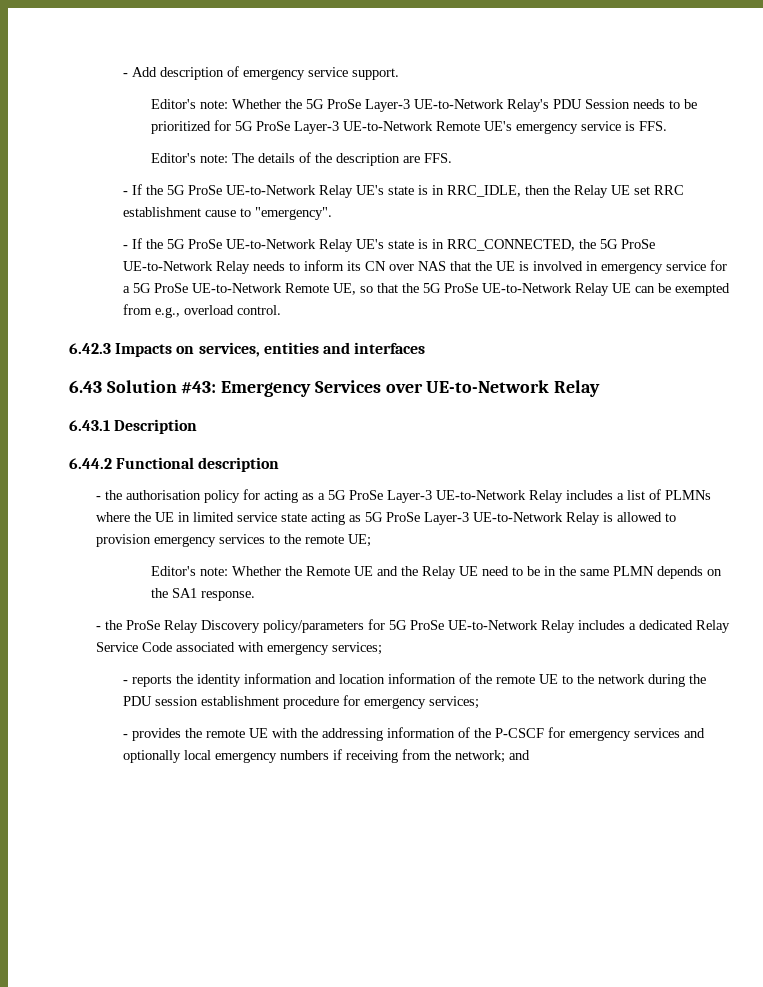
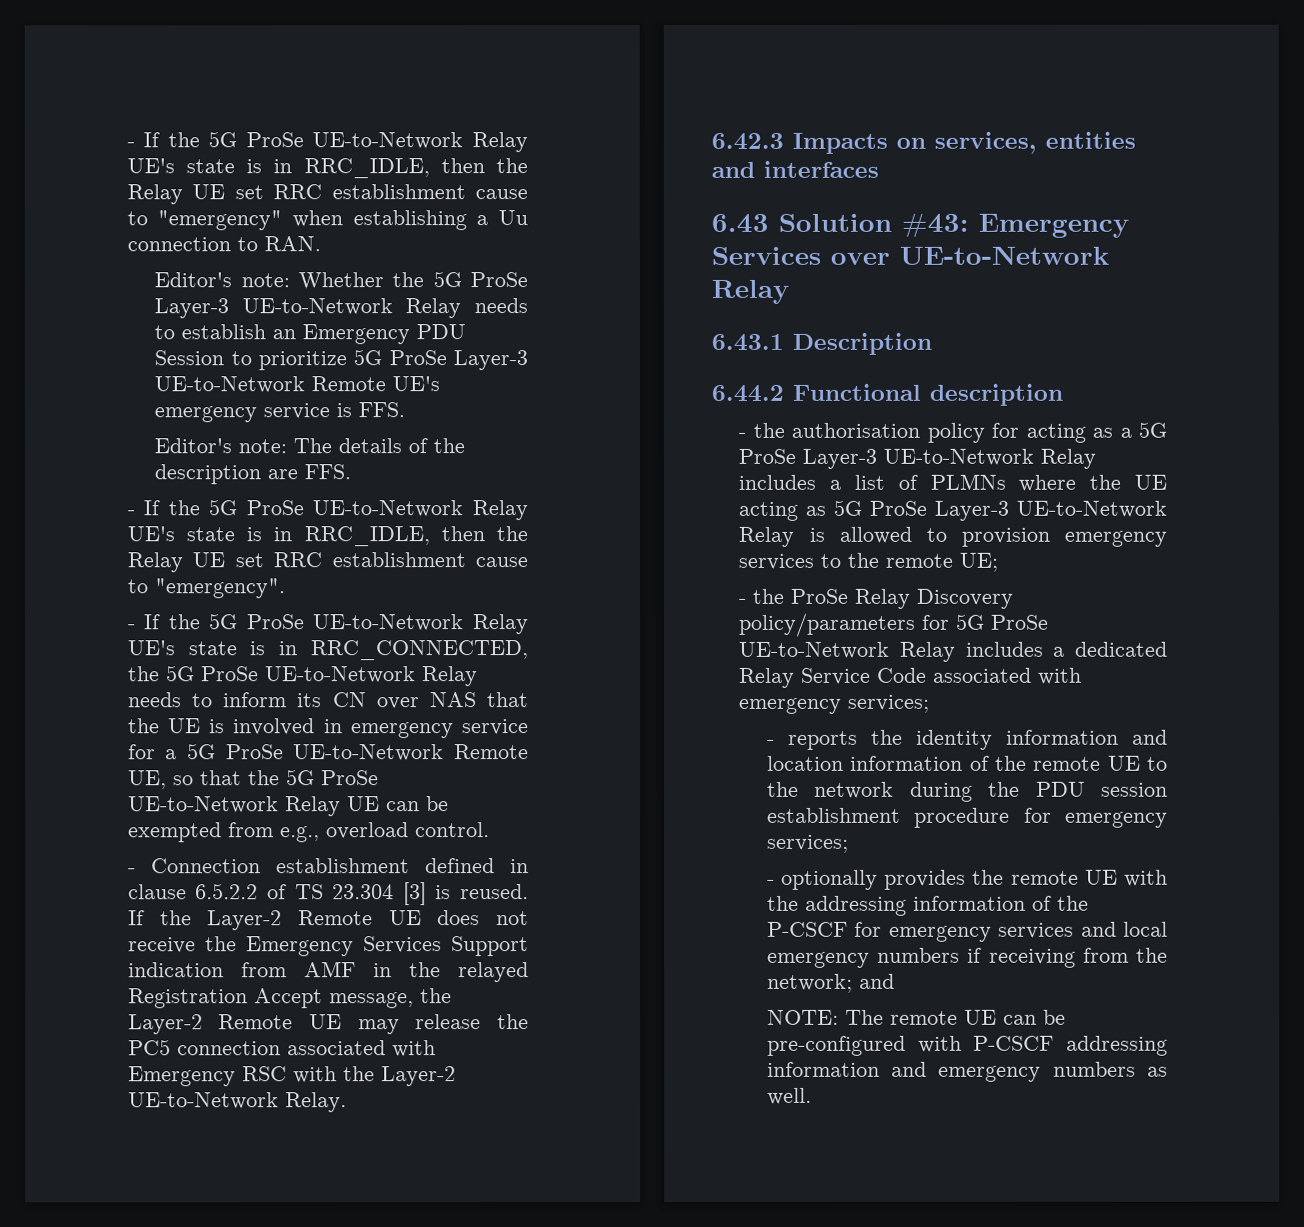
- - Add description of emergency service support.
+ - If the 5G ProSe UE-to-Network Relay UE's state is in RRC_IDLE, then the Relay UE set RRC establishment cause to "emergency" when establishing a Uu connection to RAN.
- Editor's note: Whether the 5G ProSe Layer-3 UE-to-Network Relay's PDU Session needs to be prioritized for 5G ProSe Layer-3 UE-to-Network Remote UE's emergency service is FFS.
+ Editor's note: Whether the 5G ProSe Layer-3 UE-to-Network Relay needs to establish an Emergency PDU Session to prioritize 5G ProSe Layer-3 UE-to-Network Remote UE's emergency service is FFS.
+ - Connection establishment defined in clause 6.5.2.2 of TS 23.304 [3] is reused. If the Layer-2 Remote UE does not receive the Emergency Services Support indication from AMF in the relayed Registration Accept message, the Layer-2 Remote UE may release the PC5 connection associated with Emergency RSC with the Layer-2 UE-to-Network Relay.
- - the authorisation policy for acting as a 5G ProSe Layer-3 UE-to-Network Relay includes a list of PLMNs where the UE in limited service state acting as 5G ProSe Layer-3 UE-to-Network Relay is allowed to provision emergency services to the remote UE;
+ - the authorisation policy for acting as a 5G ProSe Layer-3 UE-to-Network Relay includes a list of PLMNs where the UE acting as 5G ProSe Layer-3 UE-to-Network Relay is allowed to provision emergency services to the remote UE;
- Editor's note: Whether the Remote UE and the Relay UE need to be in the same PLMN depends on the SA1 response.
- - provides the remote UE with the addressing information of the P-CSCF for emergency services and optionally local emergency numbers if receiving from the network; and
+ - optionally provides the remote UE with the addressing information of the P-CSCF for emergency services and local emergency numbers if receiving from the network; and
+ NOTE: The remote UE can be pre-configured with P-CSCF addressing information and emergency numbers as well.

